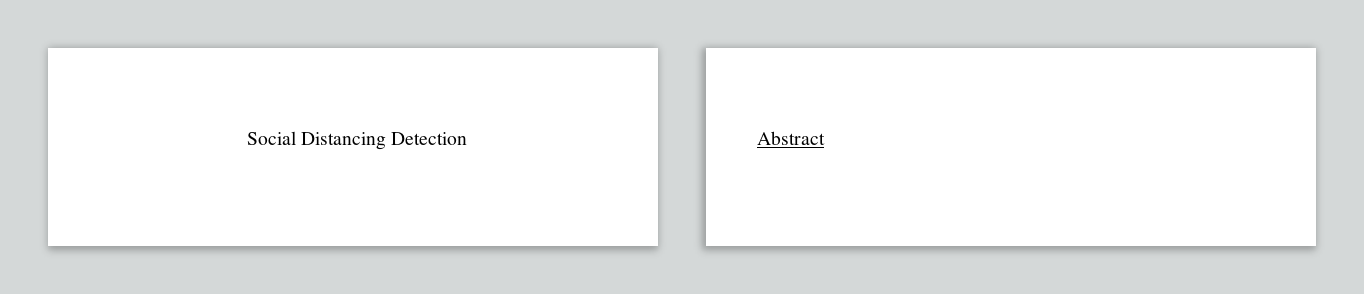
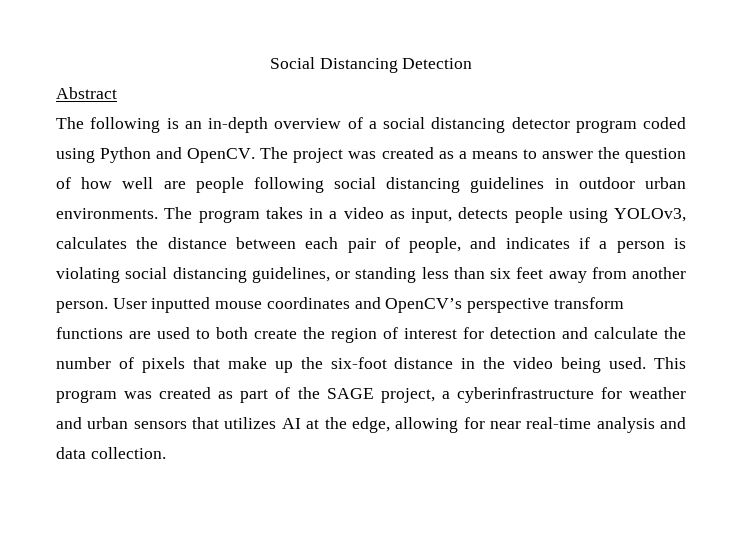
+ The following is an in-depth overview of a social distancing detector program coded using Python and OpenCV. The project was created as a means to answer the question of how well are people following social distancing guidelines in outdoor urban environments. The program takes in a video as input, detects people using YOLOv3, calculates the distance between each pair of people, and indicates if a person is violating social distancing guidelines, or standing less than six feet away from another person. User inputted mouse coordinates and OpenCV’s perspective transform functions are used to both create the region of interest for detection and calculate the number of pixels that make up the six-foot distance in the video being used. This program was created as part of the SAGE project, a cyberinfrastructure for weather and urban sensors that utilizes AI at the edge, allowing for near real-time analysis and data collection.

